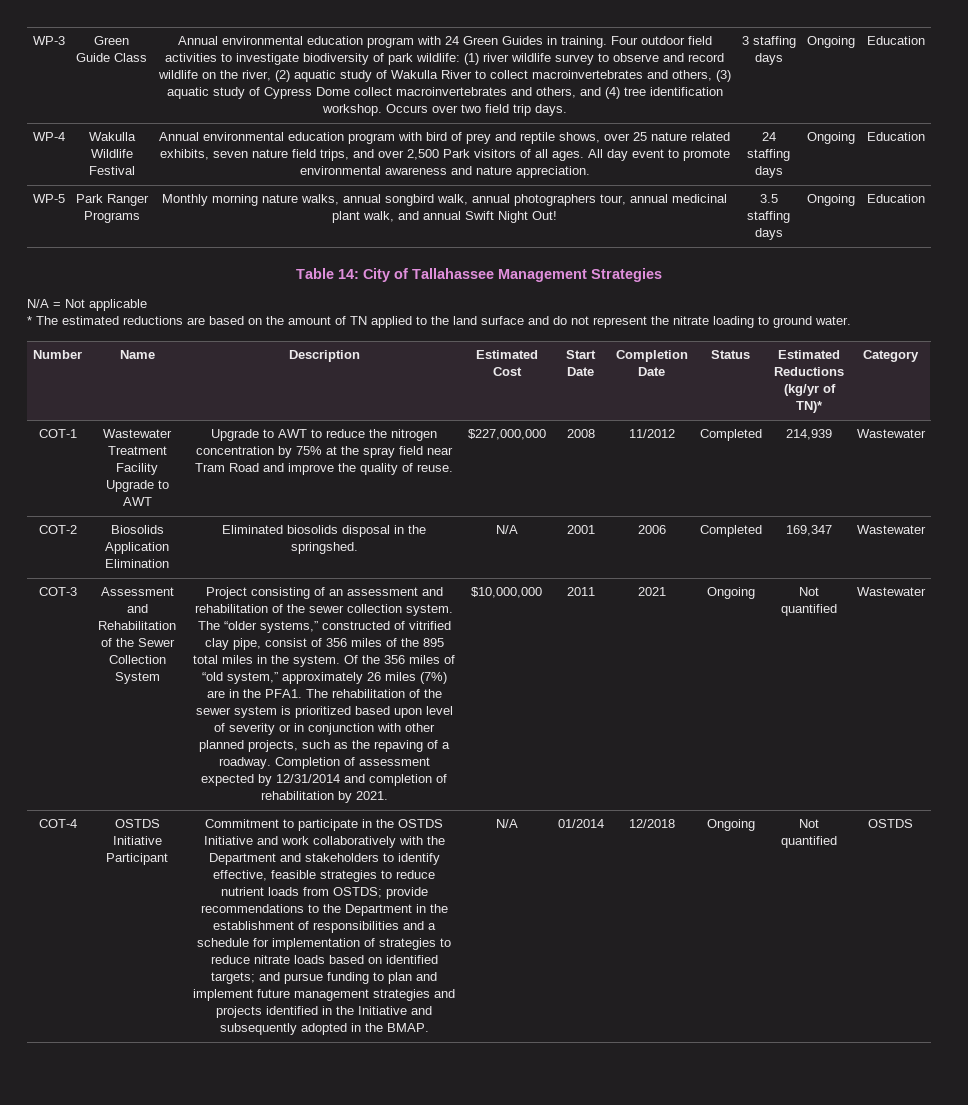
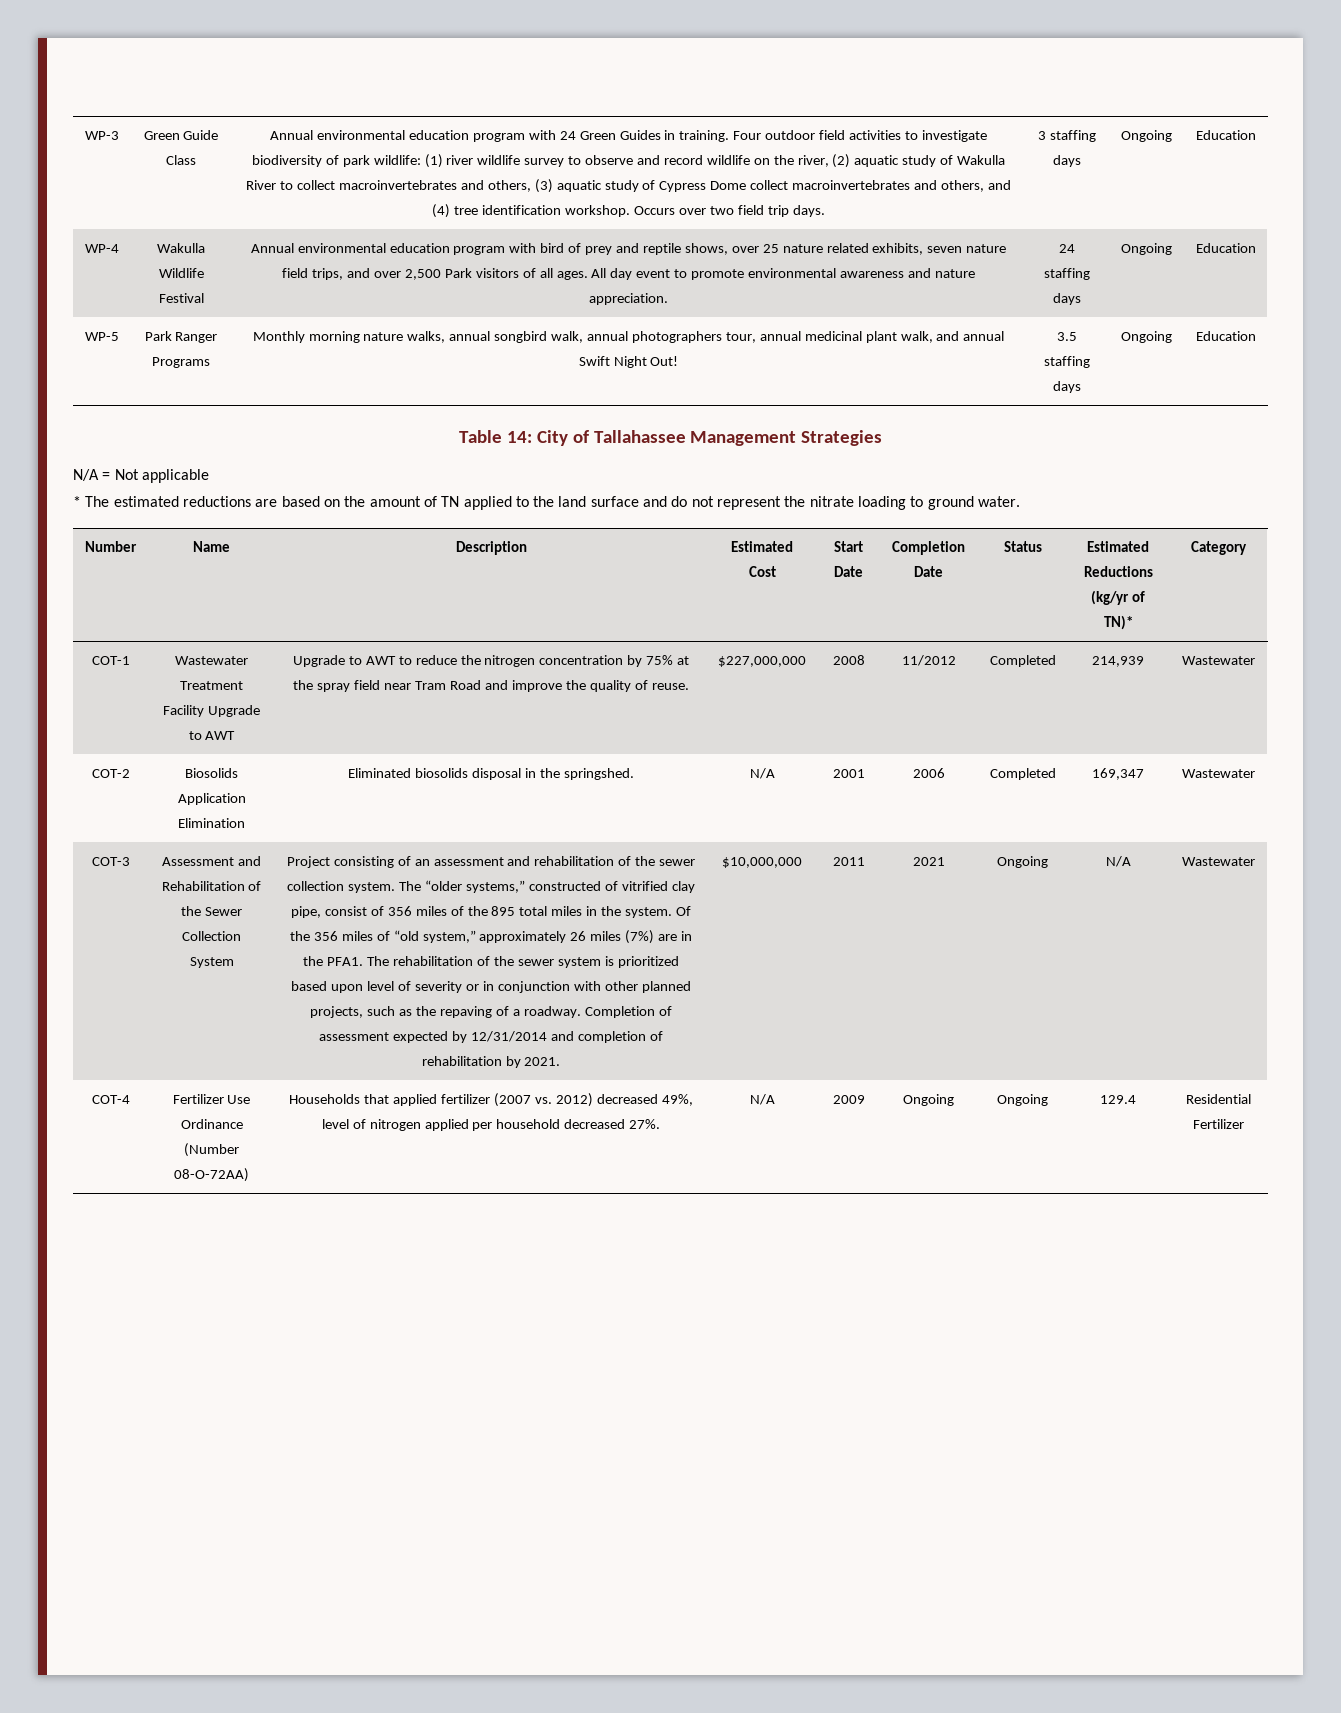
- 2021 | Ongoing | Not quantified
+ 2021 | Ongoing | N/A
- OSTDS Initiative Participant | Commitment to participate in the OSTDS Initiative and work collaboratively with the Department and stakeholders to identify effective, feasible strategies to reduce nutrient loads from OSTDS; provide recommendations to the Department in the establishment of responsibilities and a schedule for implementation of strategies to reduce nitrate loads based on identified targets; and pursue funding to plan and implement future management strategies and projects identified in the Initiative and subsequently adopted in the BMAP. | N/A | 01/2014 | 12/2018 | Ongoing | Not quantified | OSTDS
+ Fertilizer Use Ordinance (Number 08-O-72AA) | Households that applied fertilizer (2007 vs. 2012) decreased 49%, level of nitrogen applied per household decreased 27%. | N/A | 2009 | Ongoing | Ongoing | 129.4 | Residential Fertilizer

